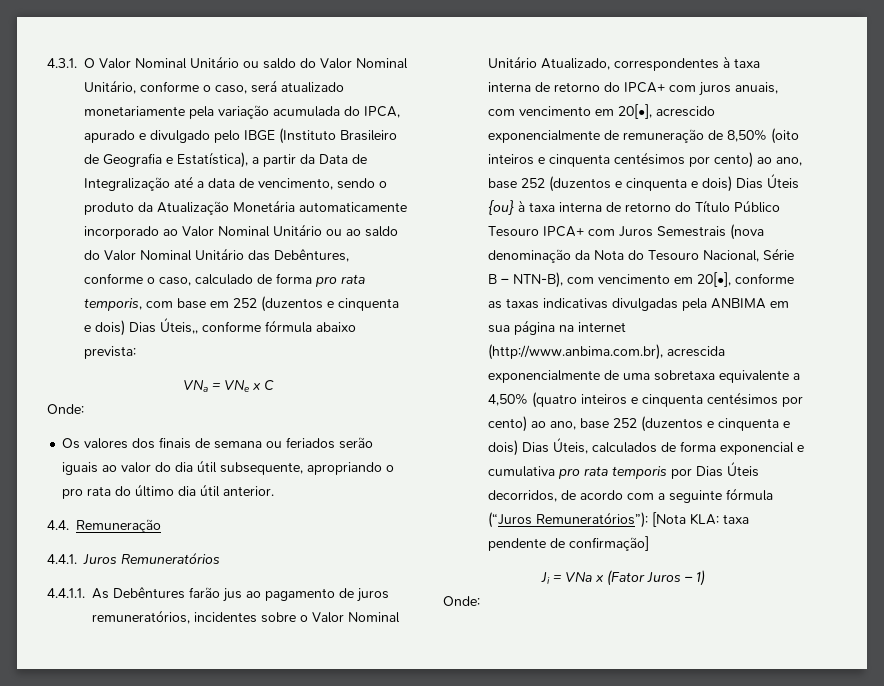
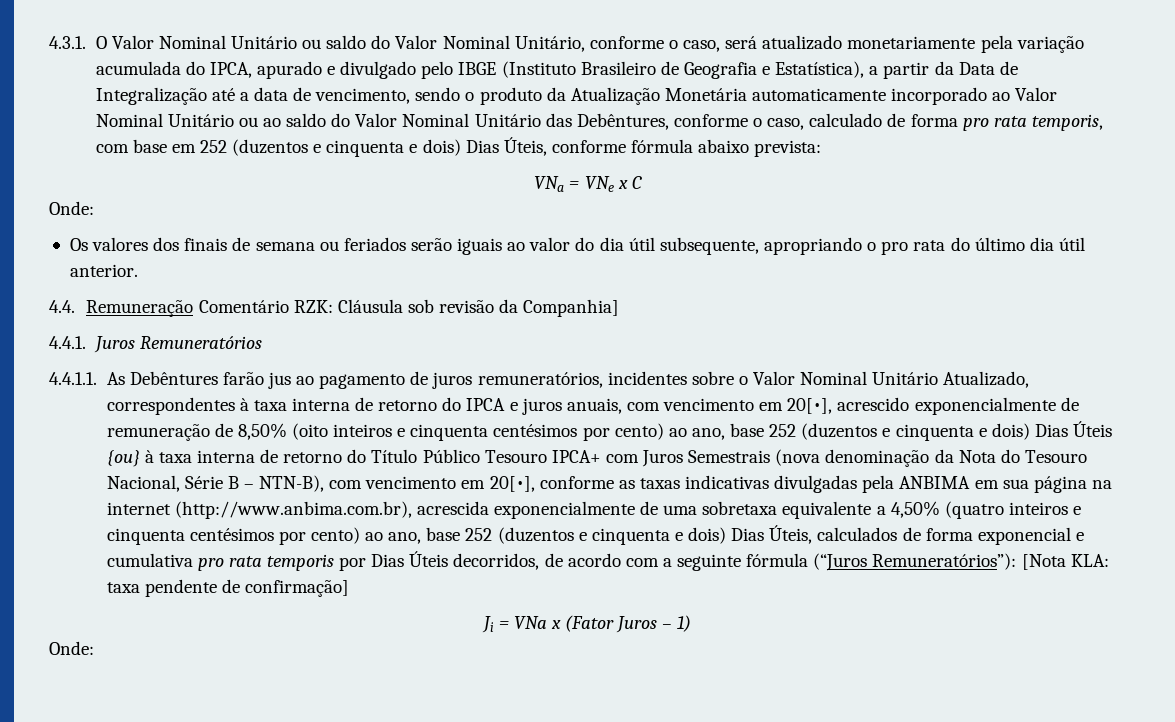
- 4.3.1. O Valor Nominal Unitário ou saldo do Valor Nominal Unitário, conforme o caso, será atualizado monetariamente pela variação acumulada do IPCA, apurado e divulgado pelo IBGE (Instituto Brasileiro de Geografia e Estatística), a partir da Data de Integralização até a data de vencimento, sendo o produto da Atualização Monetária automaticamente incorporado ao Valor Nominal Unitário ou ao saldo do Valor Nominal Unitário das Debêntures, conforme o caso, calculado de forma pro rata temporis, com base em 252 (duzentos e cinquenta e dois) Dias Úteis,, conforme fórmula abaixo prevista:
+ 4.3.1. O Valor Nominal Unitário ou saldo do Valor Nominal Unitário, conforme o caso, será atualizado monetariamente pela variação acumulada do IPCA, apurado e divulgado pelo IBGE (Instituto Brasileiro de Geografia e Estatística), a partir da Data de Integralização até a data de vencimento, sendo o produto da Atualização Monetária automaticamente incorporado ao Valor Nominal Unitário ou ao saldo do Valor Nominal Unitário das Debêntures, conforme o caso, calculado de forma pro rata temporis, com base em 252 (duzentos e cinquenta e dois) Dias Úteis, conforme fórmula abaixo prevista:
- 4.4. Remuneração
+ 4.4. Remuneração Comentário RZK: Cláusula sob revisão da Companhia]
- 4.4.1.1. As Debêntures farão jus ao pagamento de juros remuneratórios, incidentes sobre o Valor Nominal Unitário Atualizado, correspondentes à taxa interna de retorno do IPCA+ com juros anuais, com vencimento em 20[•], acrescido exponencialmente de remuneração de 8,50% (oito inteiros e cinquenta centésimos por cento) ao ano, base 252 (duzentos e cinquenta e dois) Dias Úteis {ou} à taxa interna de retorno do Título Público Tesouro IPCA+ com Juros Semestrais (nova denominação da Nota do Tesouro Nacional, Série B – NTN-B), com vencimento em 20[•], conforme as taxas indicativas divulgadas pela ANBIMA em sua página na internet (http://www.anbima.com.br), acrescida exponencialmente de uma sobretaxa equivalente a 4,50% (quatro inteiros e cinquenta centésimos por cento) ao ano, base 252 (duzentos e cinquenta e dois) Dias Úteis, calculados de forma exponencial e cumulativa pro rata temporis por Dias Úteis decorridos, de acordo com a seguinte fórmula (“Juros Remuneratórios”):
+ 4.4.1.1. As Debêntures farão jus ao pagamento de juros remuneratórios, incidentes sobre o Valor Nominal Unitário Atualizado, correspondentes à taxa interna de retorno do IPCA e juros anuais, com vencimento em 20[•], acrescido exponencialmente de remuneração de 8,50% (oito inteiros e cinquenta centésimos por cento) ao ano, base 252 (duzentos e cinquenta e dois) Dias Úteis {ou} à taxa interna de retorno do Título Público Tesouro IPCA+ com Juros Semestrais (nova denominação da Nota do Tesouro Nacional, Série B – NTN-B), com vencimento em 20[•], conforme as taxas indicativas divulgadas pela ANBIMA em sua página na internet (http://www.anbima.com.br), acrescida exponencialmente de uma sobretaxa equivalente a 4,50% (quatro inteiros e cinquenta centésimos por cento) ao ano, base 252 (duzentos e cinquenta e dois) Dias Úteis, calculados de forma exponencial e cumulativa pro rata temporis por Dias Úteis decorridos, de acordo com a seguinte fórmula (“Juros Remuneratórios”):

